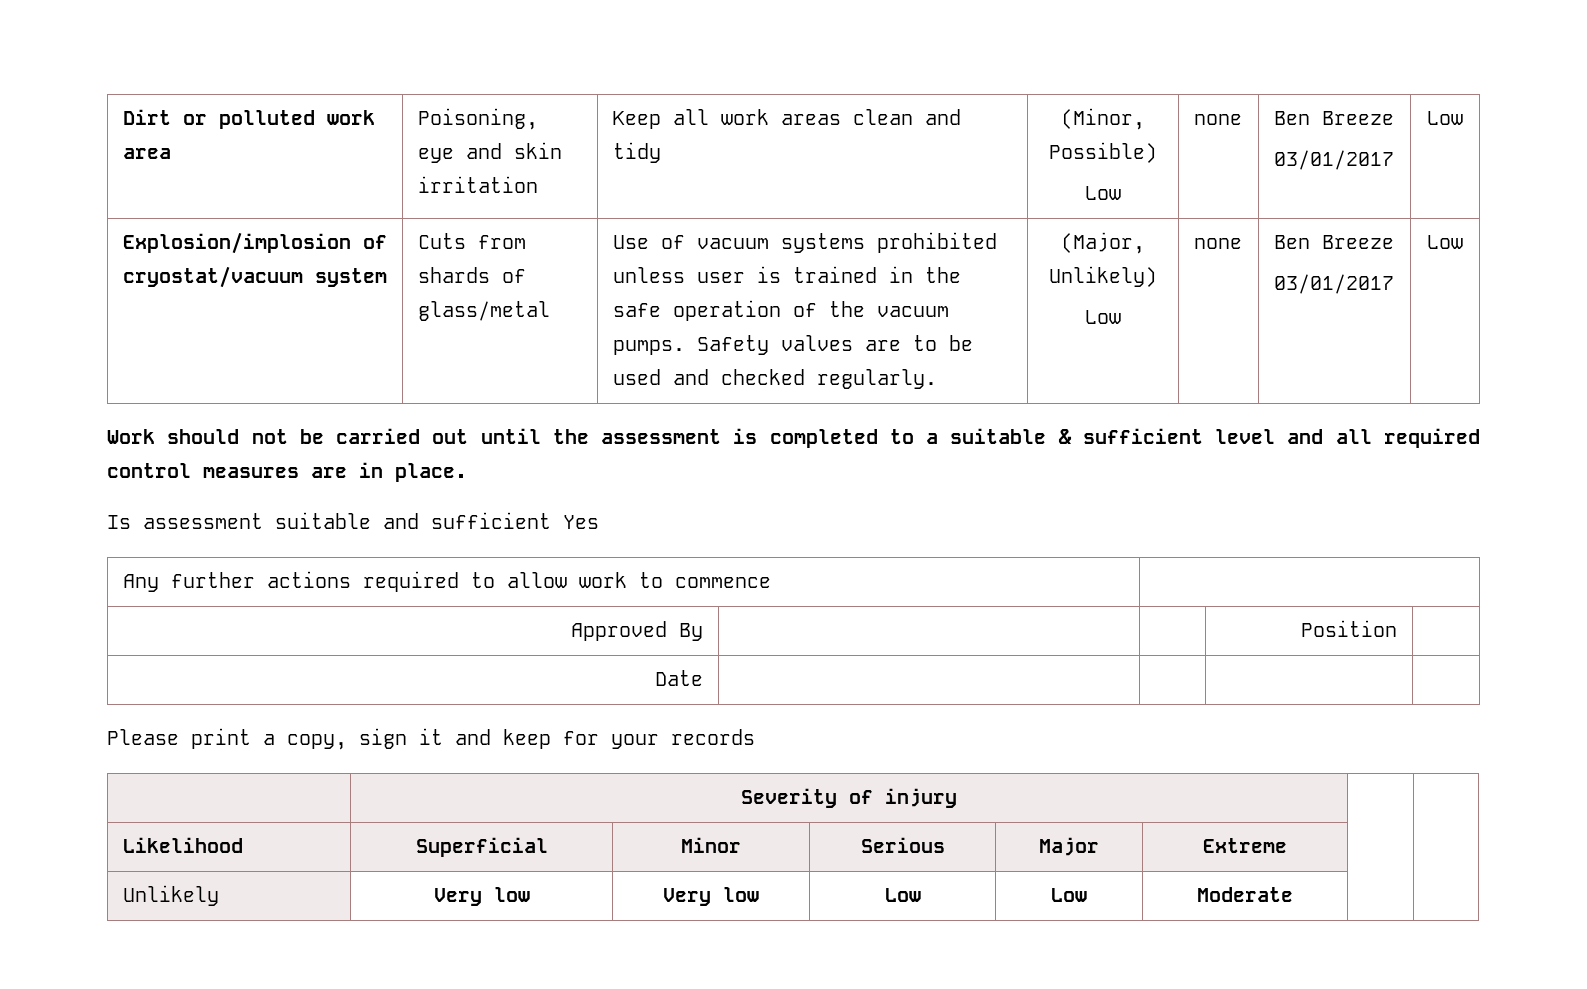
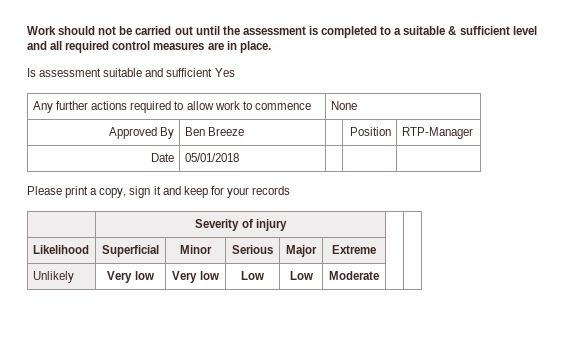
- Dirt or polluted work area | Poisoning, eye and skin irritation | Keep all work areas clean and tidy | (Minor, Possible)
- Low | none | Ben Breeze
- 03/01/2017 | Low
- Explosion/implosion of cryostat/vacuum system | Cuts from shards of glass/metal | Use of vacuum systems prohibited unless user is trained in the safe operation of the vacuum pumps. Safety valves are to be used and checked regularly. | (Major, Unlikely)
- Low | none | Ben Breeze
- 03/01/2017 | Low
- Any further actions required to allow work to commence |
+ Any further actions required to allow work to commence | None
- Approved By | | | Position |
+ Approved By | Ben Breeze | | Position | RTP-Manager
- Date | | | |
+ Date | 05/01/2018 | | |

